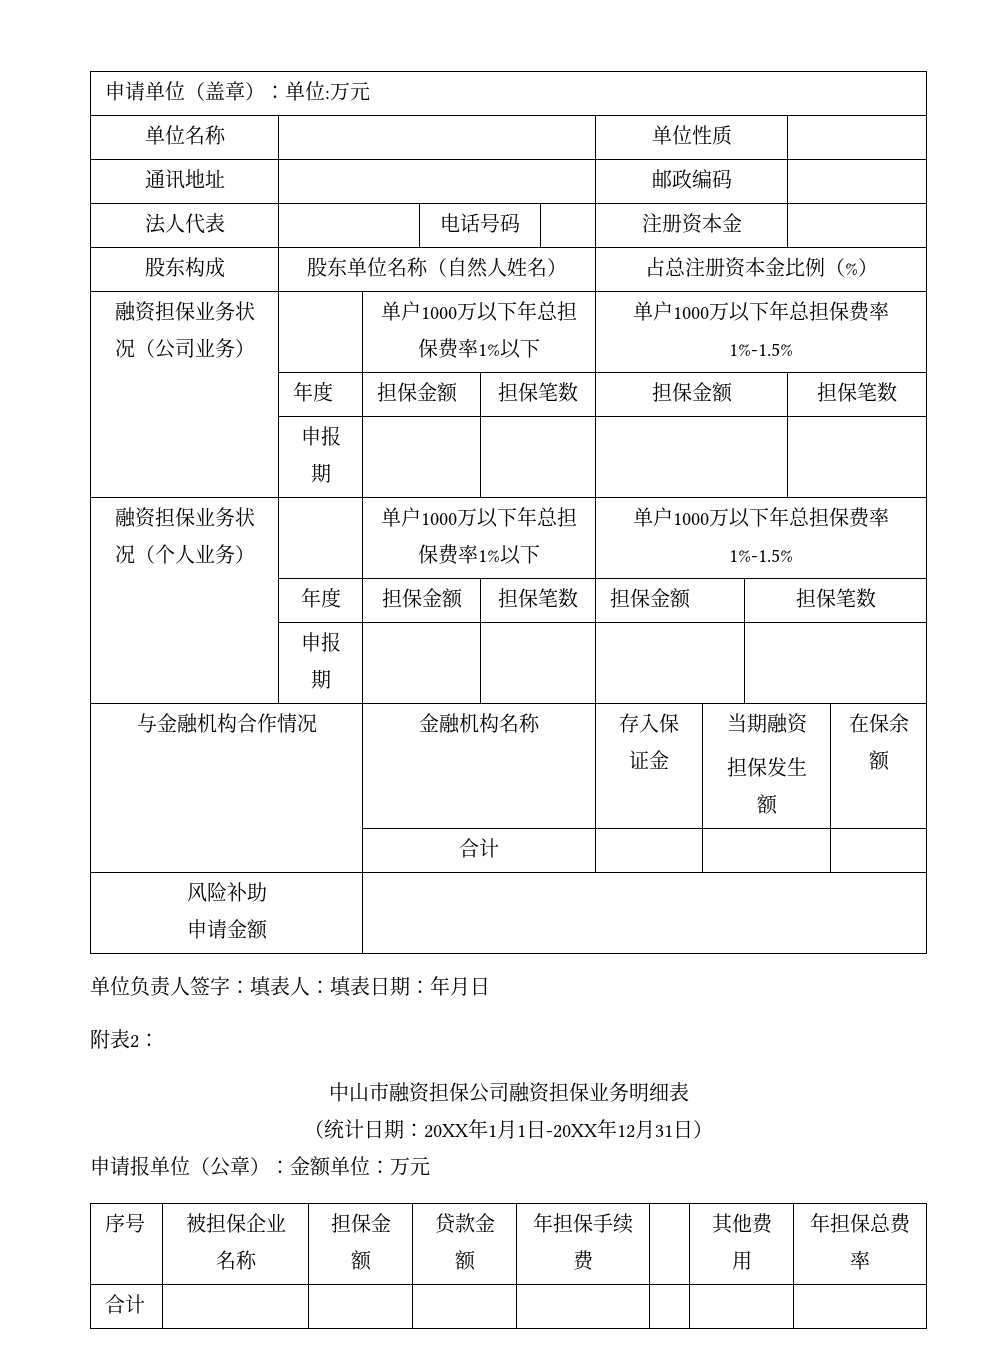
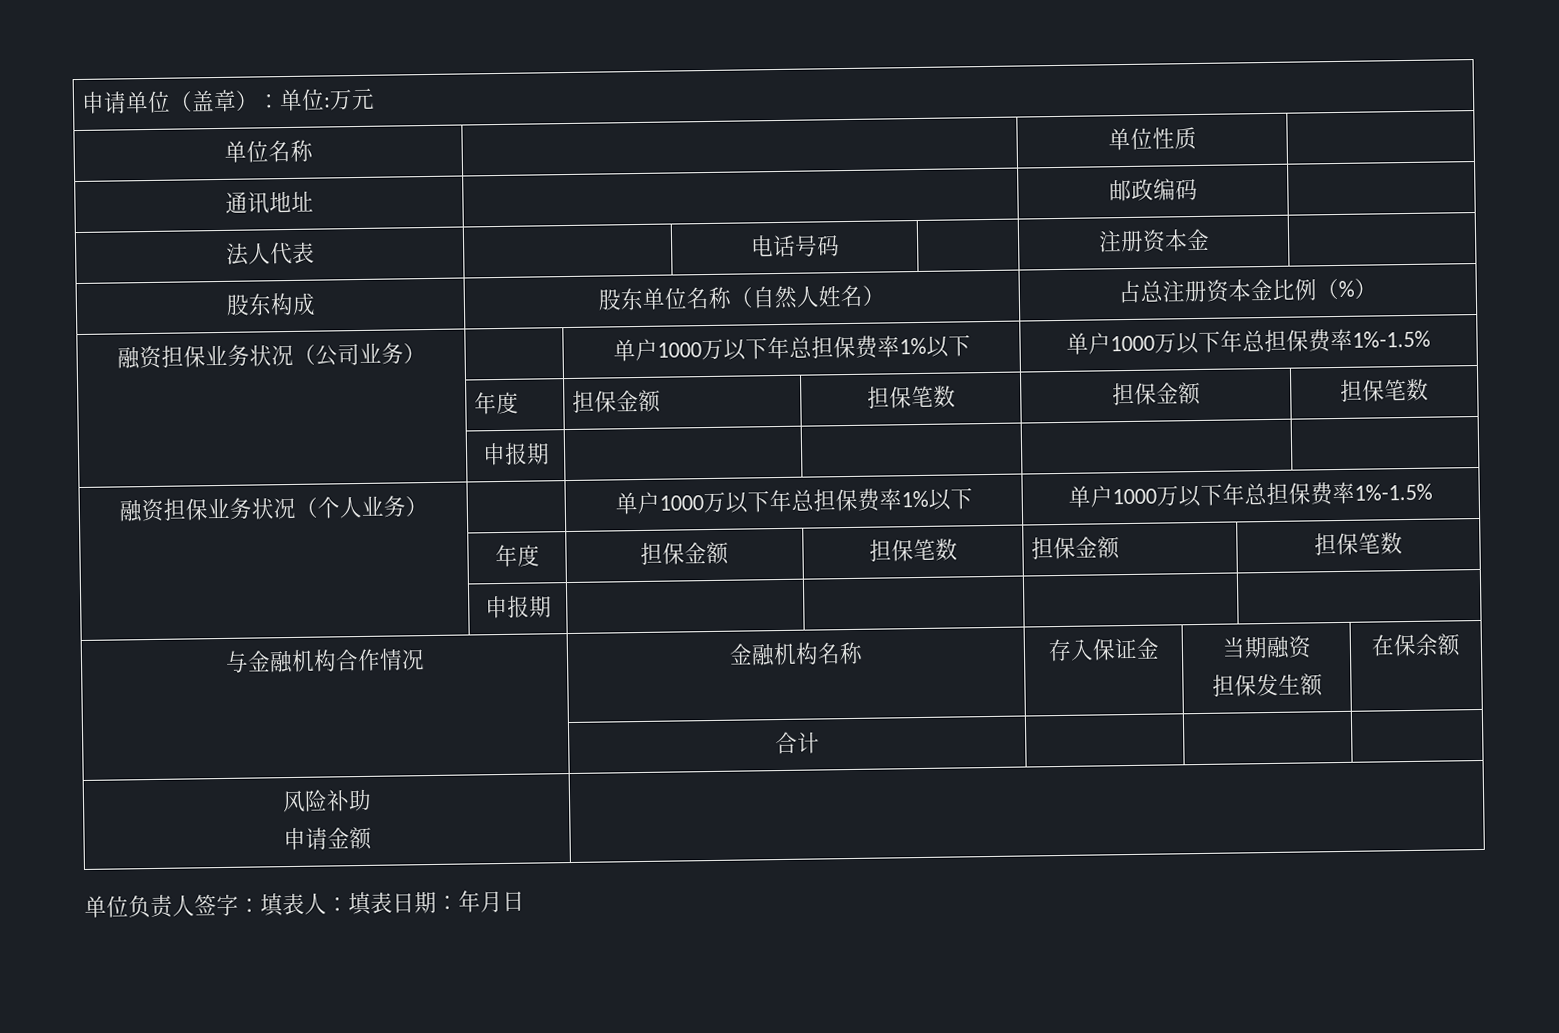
- 附表2：
- 中山市融资担保公司融资担保业务明细表
- （统计日期：20XX年1月1日-20XX年12月31日）
- 申请报单位（公章）：金额单位：万元
- 序号 | 被担保企业名称 | 担保金额 | 贷款金额 | 年担保手续费 | | 其他费用 | 年担保总费率
- 合计 | | | | | | |

